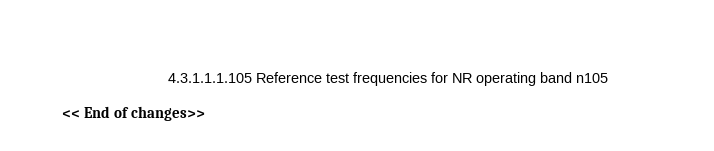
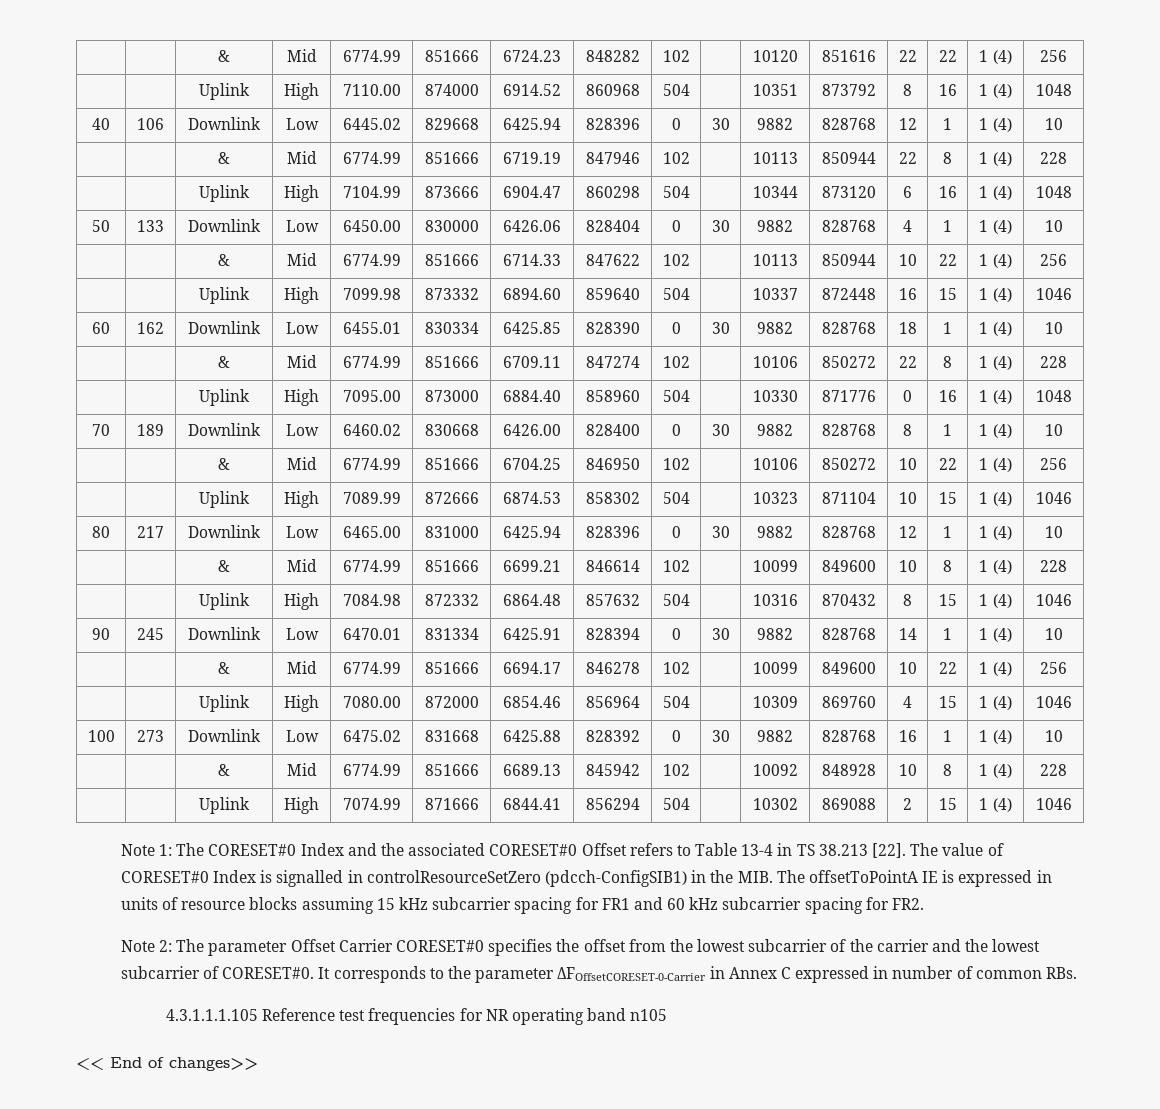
+ | | & | Mid | 6774.99 | 851666 | 6724.23 | 848282 | 102 | | 10120 | 851616 | 22 | 22 | 1 (4) | 256
+ | | Uplink | High | 7110.00 | 874000 | 6914.52 | 860968 | 504 | | 10351 | 873792 | 8 | 16 | 1 (4) | 1048
+ 40 | 106 | Downlink | Low | 6445.02 | 829668 | 6425.94 | 828396 | 0 | 30 | 9882 | 828768 | 12 | 1 | 1 (4) | 10
+ | | & | Mid | 6774.99 | 851666 | 6719.19 | 847946 | 102 | | 10113 | 850944 | 22 | 8 | 1 (4) | 228
+ | | Uplink | High | 7104.99 | 873666 | 6904.47 | 860298 | 504 | | 10344 | 873120 | 6 | 16 | 1 (4) | 1048
+ 50 | 133 | Downlink | Low | 6450.00 | 830000 | 6426.06 | 828404 | 0 | 30 | 9882 | 828768 | 4 | 1 | 1 (4) | 10
+ | | & | Mid | 6774.99 | 851666 | 6714.33 | 847622 | 102 | | 10113 | 850944 | 10 | 22 | 1 (4) | 256
+ | | Uplink | High | 7099.98 | 873332 | 6894.60 | 859640 | 504 | | 10337 | 872448 | 16 | 15 | 1 (4) | 1046
+ 60 | 162 | Downlink | Low | 6455.01 | 830334 | 6425.85 | 828390 | 0 | 30 | 9882 | 828768 | 18 | 1 | 1 (4) | 10
+ | | & | Mid | 6774.99 | 851666 | 6709.11 | 847274 | 102 | | 10106 | 850272 | 22 | 8 | 1 (4) | 228
+ | | Uplink | High | 7095.00 | 873000 | 6884.40 | 858960 | 504 | | 10330 | 871776 | 0 | 16 | 1 (4) | 1048
+ 70 | 189 | Downlink | Low | 6460.02 | 830668 | 6426.00 | 828400 | 0 | 30 | 9882 | 828768 | 8 | 1 | 1 (4) | 10
+ | | & | Mid | 6774.99 | 851666 | 6704.25 | 846950 | 102 | | 10106 | 850272 | 10 | 22 | 1 (4) | 256
+ | | Uplink | High | 7089.99 | 872666 | 6874.53 | 858302 | 504 | | 10323 | 871104 | 10 | 15 | 1 (4) | 1046
+ 80 | 217 | Downlink | Low | 6465.00 | 831000 | 6425.94 | 828396 | 0 | 30 | 9882 | 828768 | 12 | 1 | 1 (4) | 10
+ | | & | Mid | 6774.99 | 851666 | 6699.21 | 846614 | 102 | | 10099 | 849600 | 10 | 8 | 1 (4) | 228
+ | | Uplink | High | 7084.98 | 872332 | 6864.48 | 857632 | 504 | | 10316 | 870432 | 8 | 15 | 1 (4) | 1046
+ 90 | 245 | Downlink | Low | 6470.01 | 831334 | 6425.91 | 828394 | 0 | 30 | 9882 | 828768 | 14 | 1 | 1 (4) | 10
+ | | & | Mid | 6774.99 | 851666 | 6694.17 | 846278 | 102 | | 10099 | 849600 | 10 | 22 | 1 (4) | 256
+ | | Uplink | High | 7080.00 | 872000 | 6854.46 | 856964 | 504 | | 10309 | 869760 | 4 | 15 | 1 (4) | 1046
+ 100 | 273 | Downlink | Low | 6475.02 | 831668 | 6425.88 | 828392 | 0 | 30 | 9882 | 828768 | 16 | 1 | 1 (4) | 10
+ | | & | Mid | 6774.99 | 851666 | 6689.13 | 845942 | 102 | | 10092 | 848928 | 10 | 8 | 1 (4) | 228
+ | | Uplink | High | 7074.99 | 871666 | 6844.41 | 856294 | 504 | | 10302 | 869088 | 2 | 15 | 1 (4) | 1046
+ Note 1: The CORESET#0 Index and the associated CORESET#0 Offset refers to Table 13-4 in TS 38.213 [22]. The value of CORESET#0 Index is signalled in controlResourceSetZero (pdcch-ConfigSIB1) in the MIB. The offsetToPointA IE is expressed in units of resource blocks assuming 15 kHz subcarrier spacing for FR1 and 60 kHz subcarrier spacing for FR2.
+ Note 2: The parameter Offset Carrier CORESET#0 specifies the offset from the lowest subcarrier of the carrier and the lowest subcarrier of CORESET#0. It corresponds to the parameter ΔFOffsetCORESET-0-Carrier in Annex C expressed in number of common RBs.

